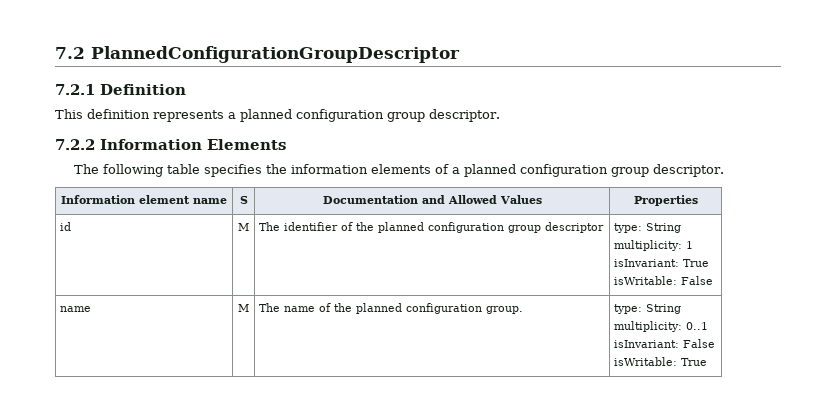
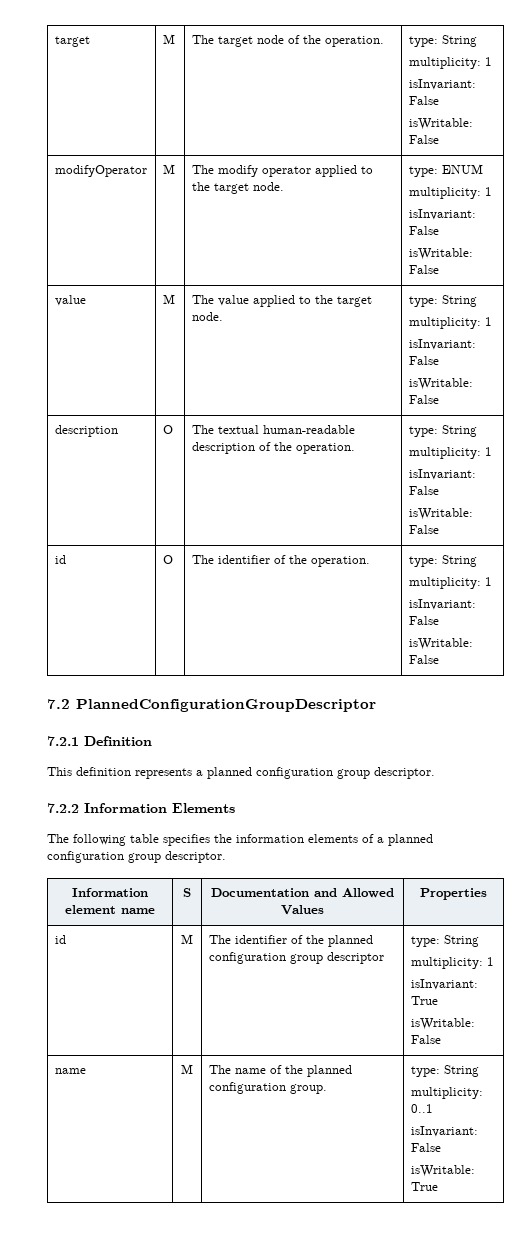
+ target | M | The target node of the operation. | type: String
+ multiplicity: 1
+ isInvariant: False
+ isWritable: False
+ modifyOperator | M | The modify operator applied to the target node. | type: ENUM
+ multiplicity: 1
+ isInvariant: False
+ isWritable: False
+ value | M | The value applied to the target node. | type: String
+ multiplicity: 1
+ isInvariant: False
+ isWritable: False
+ description | O | The textual human-readable description of the operation. | type: String
+ multiplicity: 1
+ isInvariant: False
+ isWritable: False
+ id | O | The identifier of the operation. | type: String
+ multiplicity: 1
+ isInvariant: False
+ isWritable: False

